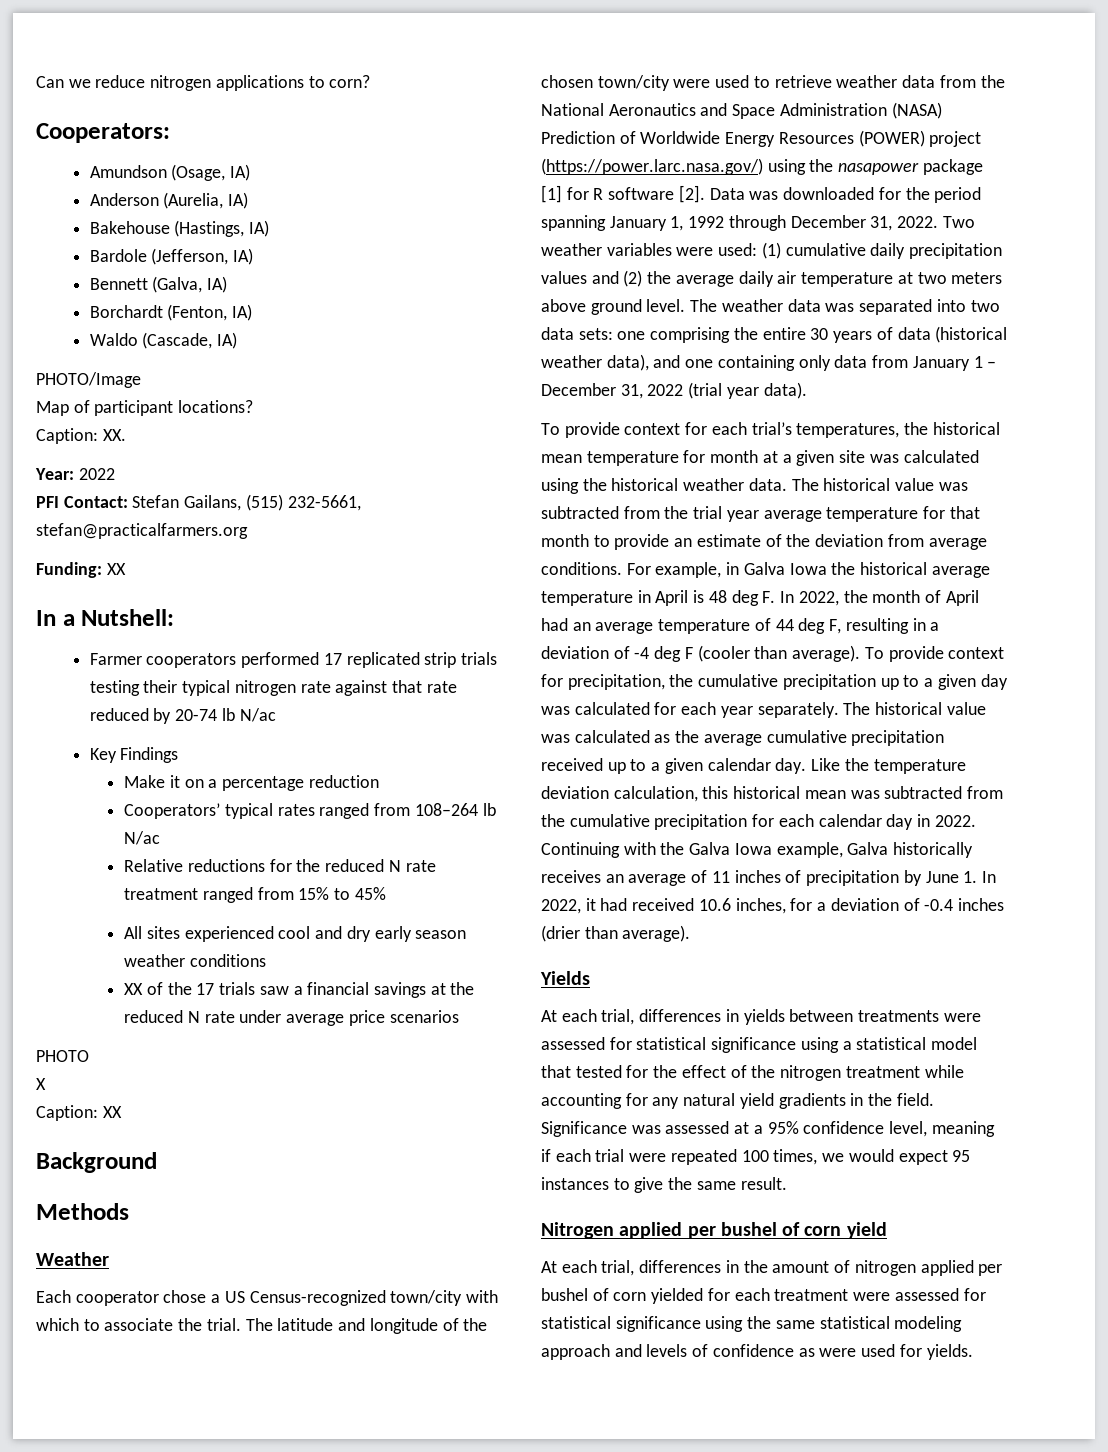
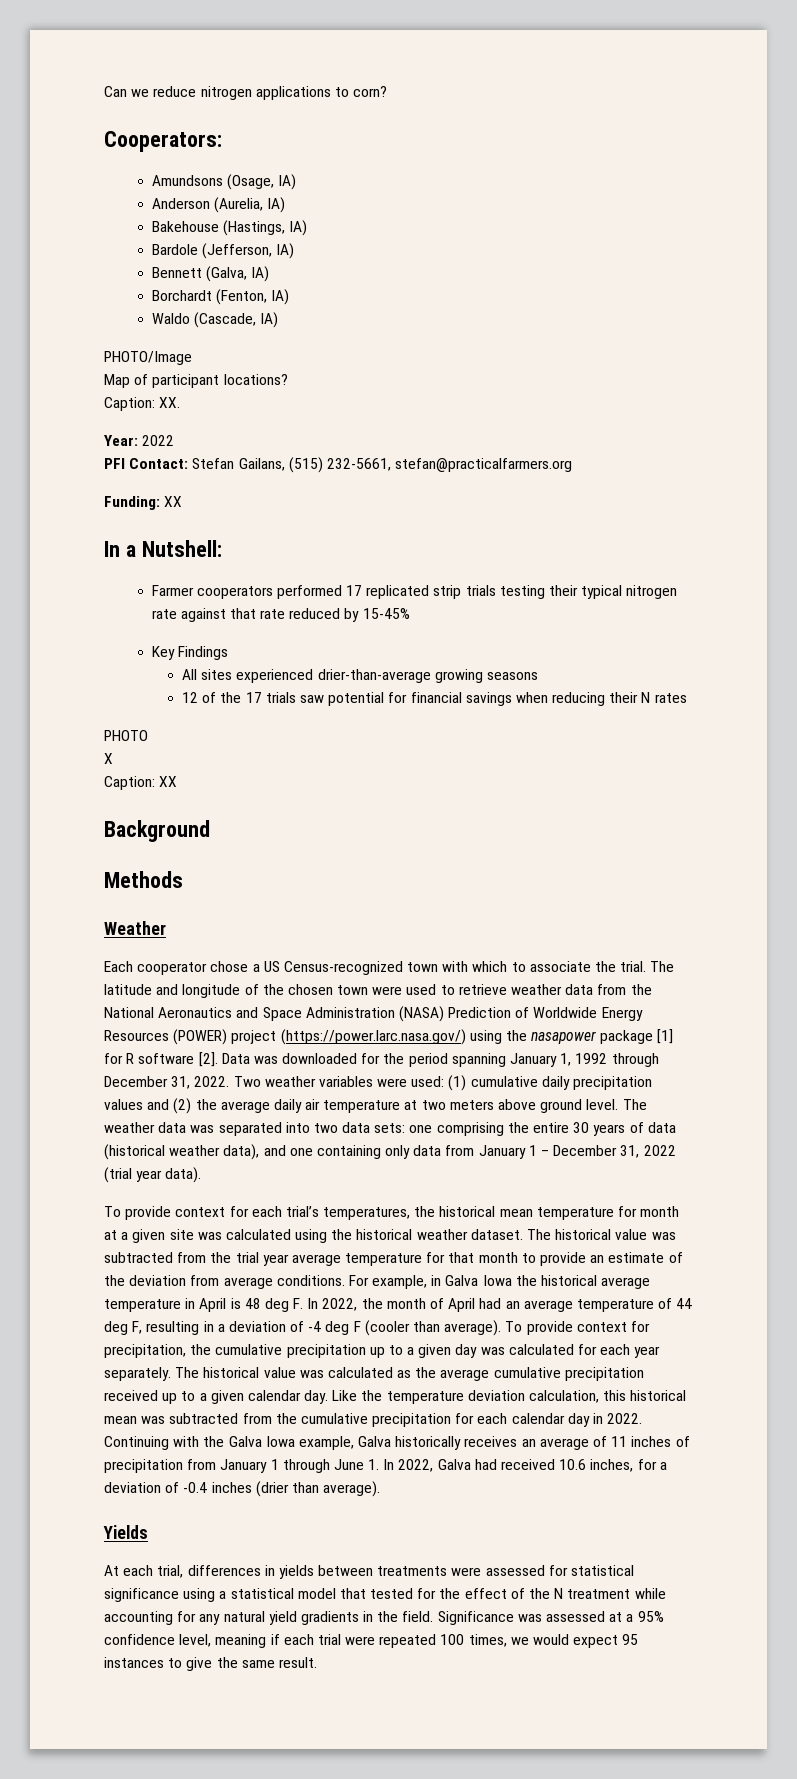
- Amundson (Osage, IA)
+ Amundsons (Osage, IA)
- Farmer cooperators performed 17 replicated strip trials testing their typical nitrogen rate against that rate reduced by 20-74 lb N/ac
+ Farmer cooperators performed 17 replicated strip trials testing their typical nitrogen rate against that rate reduced by 15-45%
- Make it on a percentage reduction
- Cooperators’ typical rates ranged from 108–264 lb N/ac
- Relative reductions for the reduced N rate treatment ranged from 15% to 45%
- All sites experienced cool and dry early season weather conditions
- XX of the 17 trials saw a financial savings at the reduced N rate under average price scenarios
+ All sites experienced drier-than-average growing seasons
+ 12 of the 17 trials saw potential for financial savings when reducing their N rates
- Each cooperator chose a US Census-recognized town/city with which to associate the trial.
+ Each cooperator chose a US Census-recognized town with which to associate the trial.
- The latitude and longitude of the chosen town/city were used to retrieve weather data from the National Aeronautics and Space Administration (NASA) Prediction of Worldwide Energy Resources (POWER) project (https://power.larc.nasa.gov/) using the nasapower package [1] for R software [2].
+ The latitude and longitude of the chosen town were used to retrieve weather data from the National Aeronautics and Space Administration (NASA) Prediction of Worldwide Energy Resources (POWER) project (https://power.larc.nasa.gov/) using the nasapower package [1] for R software [2].
- To provide context for each trial’s temperatures, the historical mean temperature for month at a given site was calculated using the historical weather data.
+ To provide context for each trial’s temperatures, the historical mean temperature for month at a given site was calculated using the historical weather dataset.
- Continuing with the Galva Iowa example, Galva historically receives an average of 11 inches of precipitation by June 1. In 2022, it had received 10.6 inches, for a deviation of -0.4 inches (drier than average).
+ Continuing with the Galva Iowa example, Galva historically receives an average of 11 inches of precipitation from January 1 through June 1. In 2022, Galva had received 10.6 inches, for a deviation of -0.4 inches (drier than average).
- At each trial, differences in yields between treatments were assessed for statistical significance using a statistical model that tested for the effect of the nitrogen treatment while accounting for any natural yield gradients in the field.
+ At each trial, differences in yields between treatments were assessed for statistical significance using a statistical model that tested for the effect of the N treatment while accounting for any natural yield gradients in the field.
- Nitrogen applied per bushel of corn yield
- At each trial, differences in the amount of nitrogen applied per bushel of corn yielded for each treatment were assessed for statistical significance using the same statistical modeling approach and levels of confidence as were used for yields.

